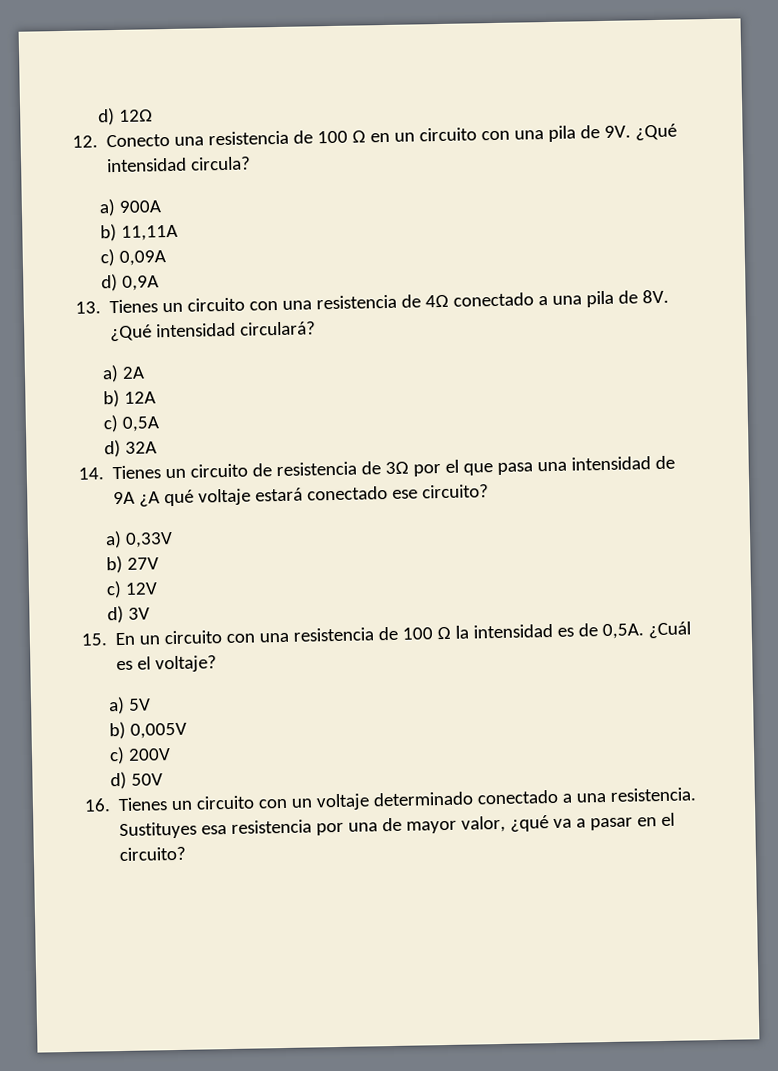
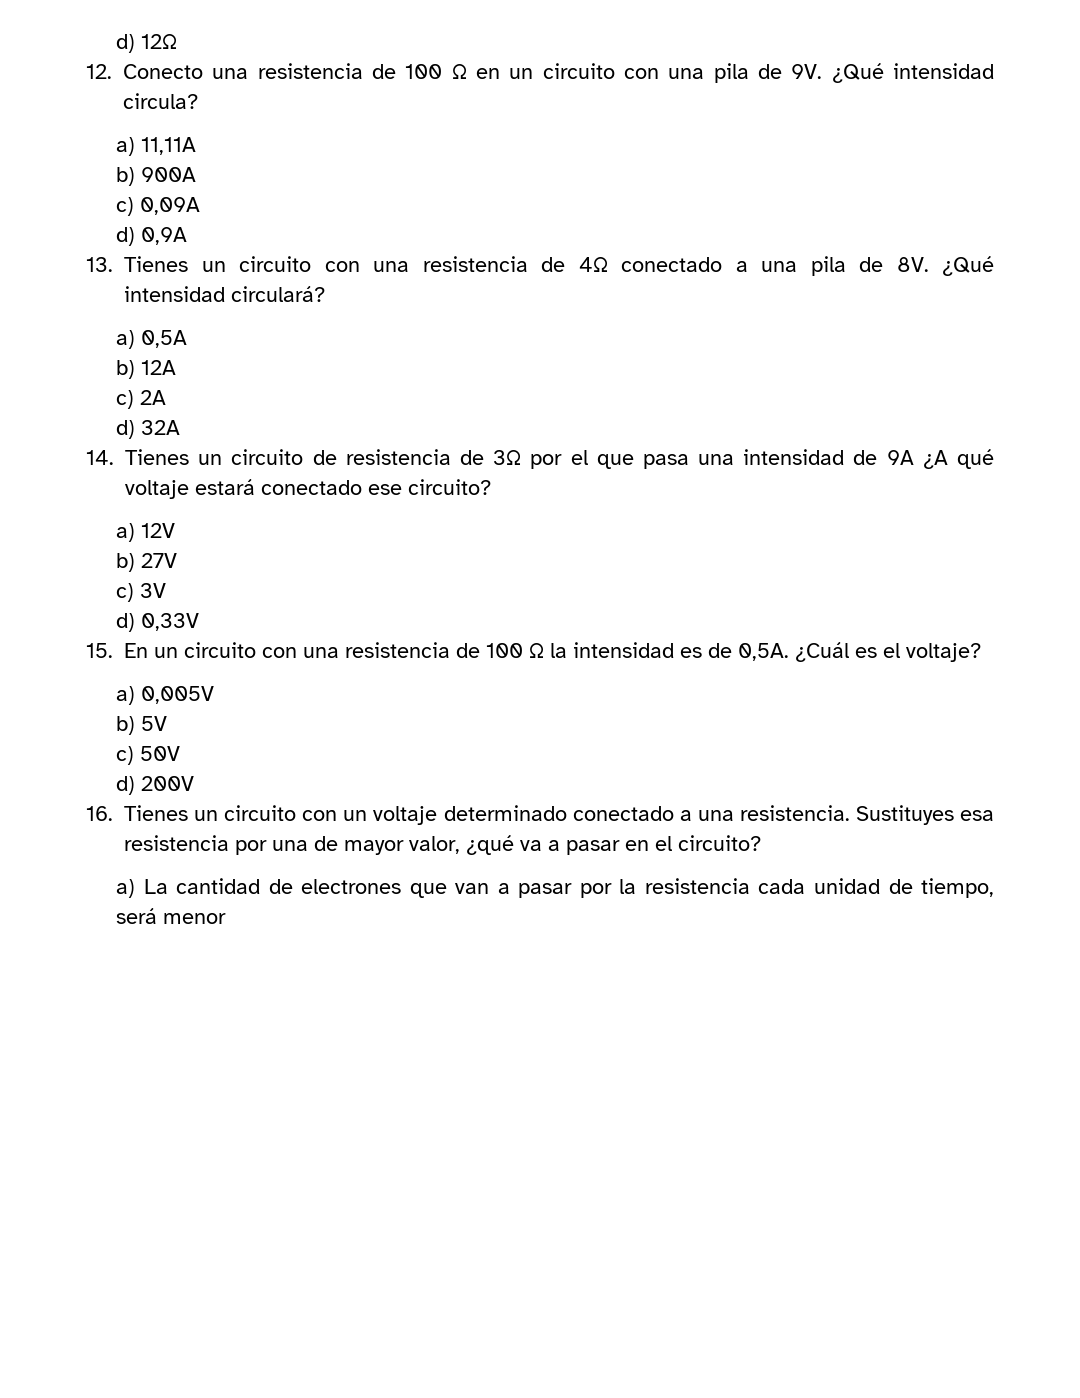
- a) 900A
- b) 11,11A
+ a) 11,11A
+ b) 900A
- a) 2A
+ a) 0,5A
- c) 0,5A
+ c) 2A
- a) 0,33V
+ a) 12V
- c) 12V
- d) 3V
+ c) 3V
+ d) 0,33V
- a) 5V
+ a) 0,005V
+ b) 5V
- b) 0,005V
- c) 200V
- d) 50V
+ c) 50V
+ d) 200V
+ a) La cantidad de electrones que van a pasar por la resistencia cada unidad de tiempo, será menor

